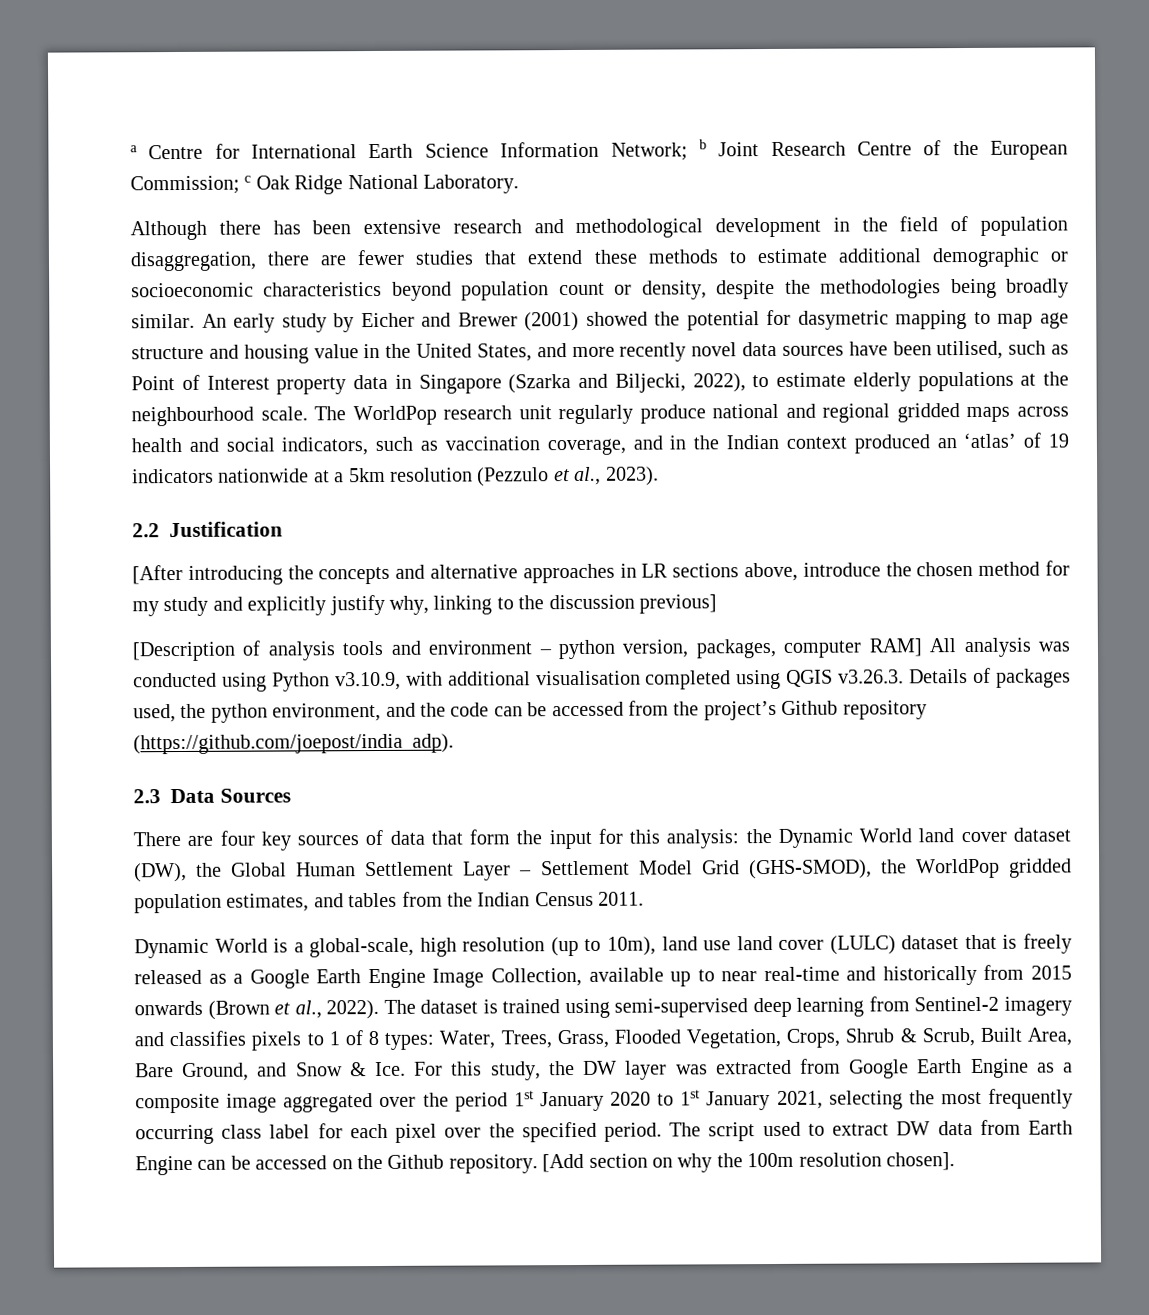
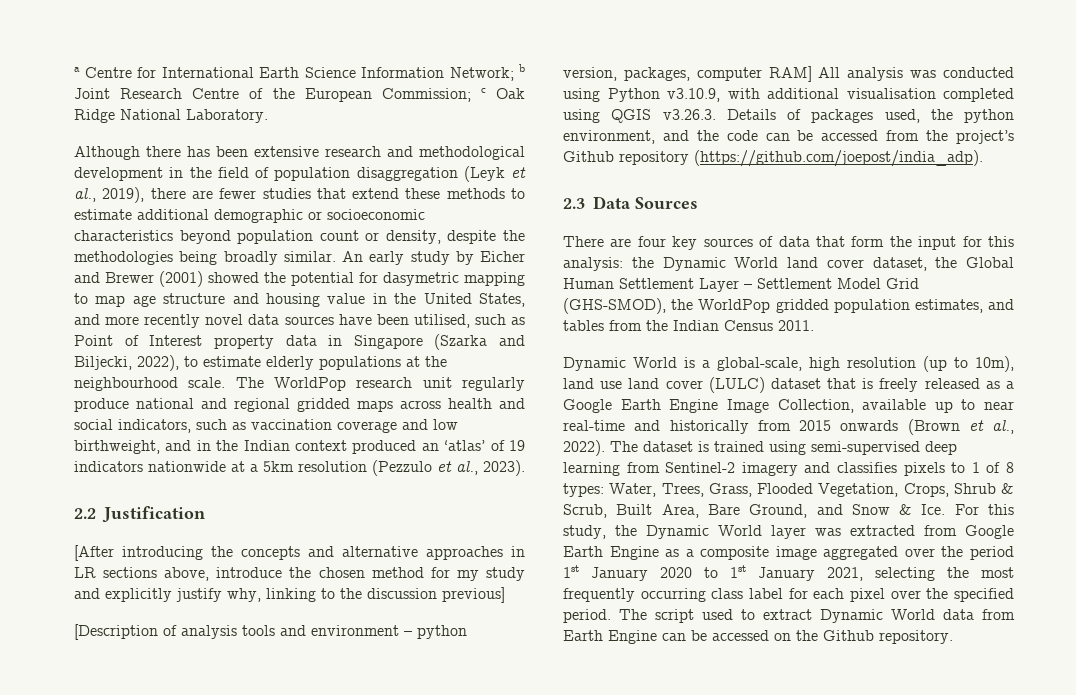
- Although there has been extensive research and methodological development in the field of population disaggregation, there are fewer studies that extend these methods to estimate additional demographic or socioeconomic characteristics beyond population count or density, despite the methodologies being broadly similar.
+ Although there has been extensive research and methodological development in the field of population disaggregation (Leyk et al., 2019), there are fewer studies that extend these methods to estimate additional demographic or socioeconomic characteristics beyond population count or density, despite the methodologies being broadly similar.
- The WorldPop research unit regularly produce national and regional gridded maps across health and social indicators, such as vaccination coverage, and in the Indian context produced an ‘atlas’ of 19 indicators nationwide at a 5km resolution (Pezzulo et al., 2023).
+ The WorldPop research unit regularly produce national and regional gridded maps across health and social indicators, such as vaccination coverage and low birthweight, and in the Indian context produced an ‘atlas’ of 19 indicators nationwide at a 5km resolution (Pezzulo et al., 2023).
- There are four key sources of data that form the input for this analysis: the Dynamic World land cover dataset (DW), the Global Human Settlement Layer – Settlement Model Grid (GHS-SMOD), the WorldPop gridded population estimates, and tables from the Indian Census 2011.
+ There are four key sources of data that form the input for this analysis: the Dynamic World land cover dataset, the Global Human Settlement Layer – Settlement Model Grid (GHS-SMOD), the WorldPop gridded population estimates, and tables from the Indian Census 2011.
- Water, Trees, Grass, Flooded Vegetation, Crops, Shrub & Scrub, Built Area, Bare Ground, and Snow & Ice. For this study, the DW layer was extracted from Google Earth Engine as a composite image aggregated over the period 1st January 2020 to 1st January 2021, selecting the most frequently occurring class label for each pixel over the specified period.
+ Water, Trees, Grass, Flooded Vegetation, Crops, Shrub & Scrub, Built Area, Bare Ground, and Snow & Ice. For this study, the Dynamic World layer was extracted from Google Earth Engine as a composite image aggregated over the period 1st January 2020 to 1st January 2021, selecting the most frequently occurring class label for each pixel over the specified period.
- The script used to extract DW data from Earth Engine can be accessed on the Github repository. [Add section on why the 100m resolution chosen].
+ The script used to extract Dynamic World data from Earth Engine can be accessed on the Github repository.

